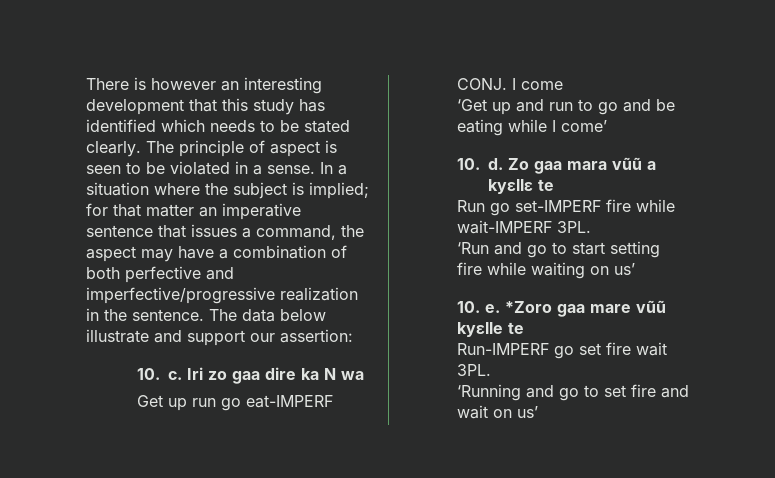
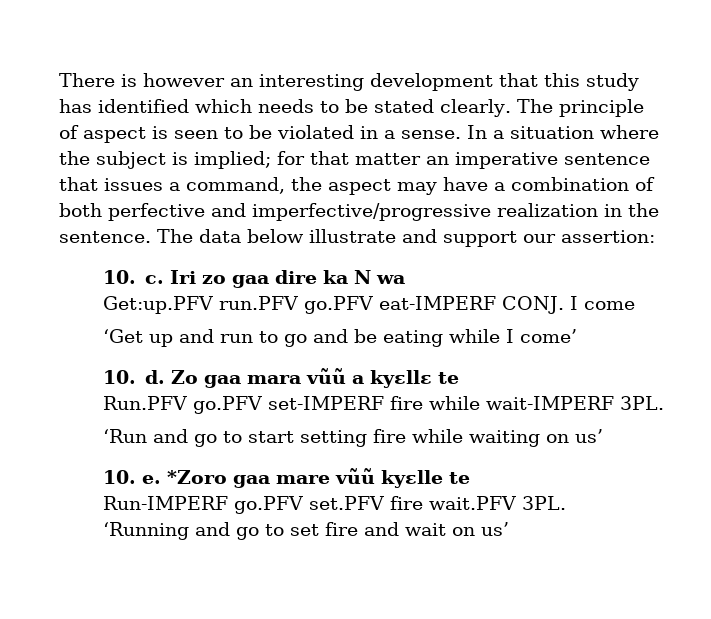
- Get up run go eat-IMPERF CONJ.
+ Get:up.PFV run.PFV go.PFV eat-IMPERF CONJ.
- Run go set-IMPERF fire while wait-IMPERF 3PL.
+ Run.PFV go.PFV set-IMPERF fire while wait-IMPERF 3PL.
- Run-IMPERF go set fire wait 3PL.
+ Run-IMPERF go.PFV set.PFV fire wait.PFV 3PL.

